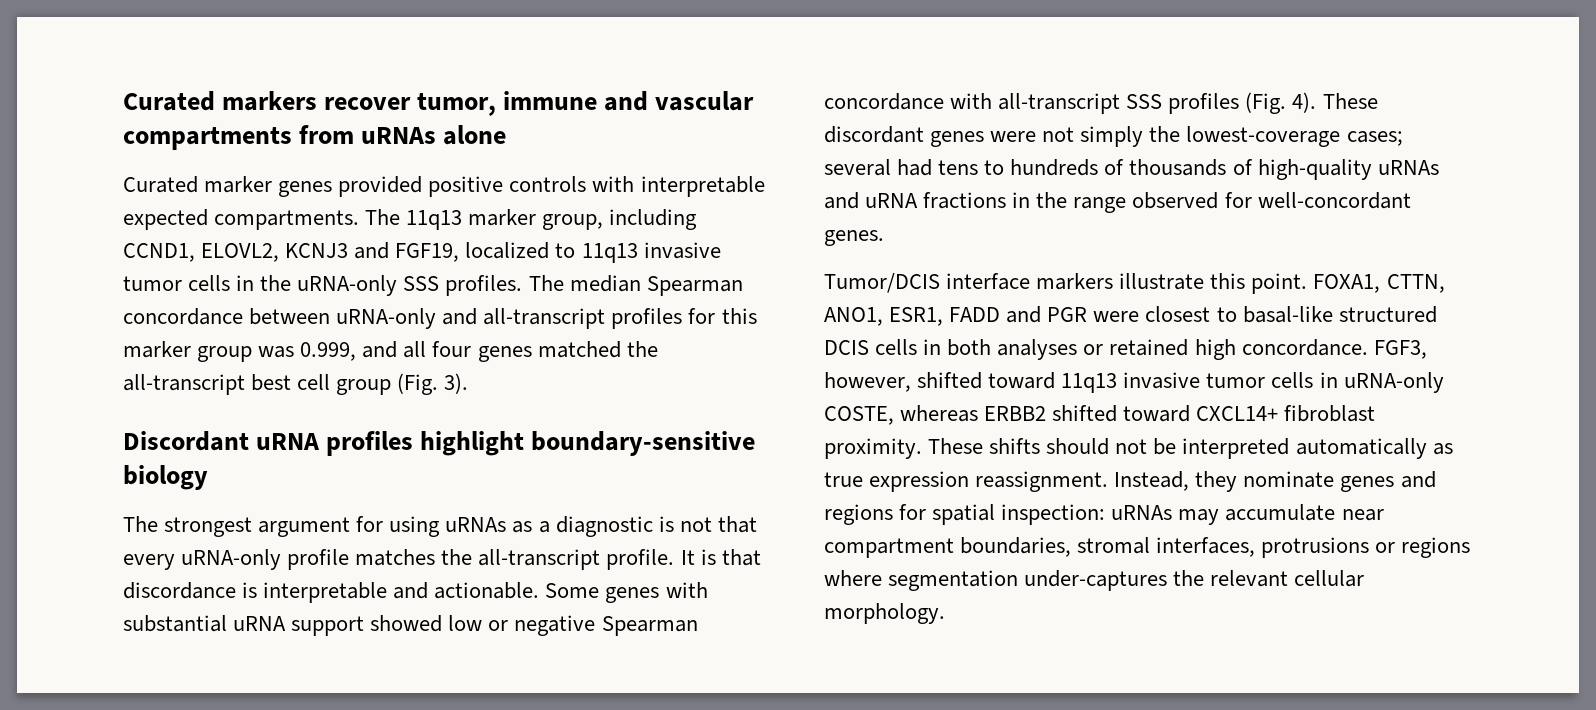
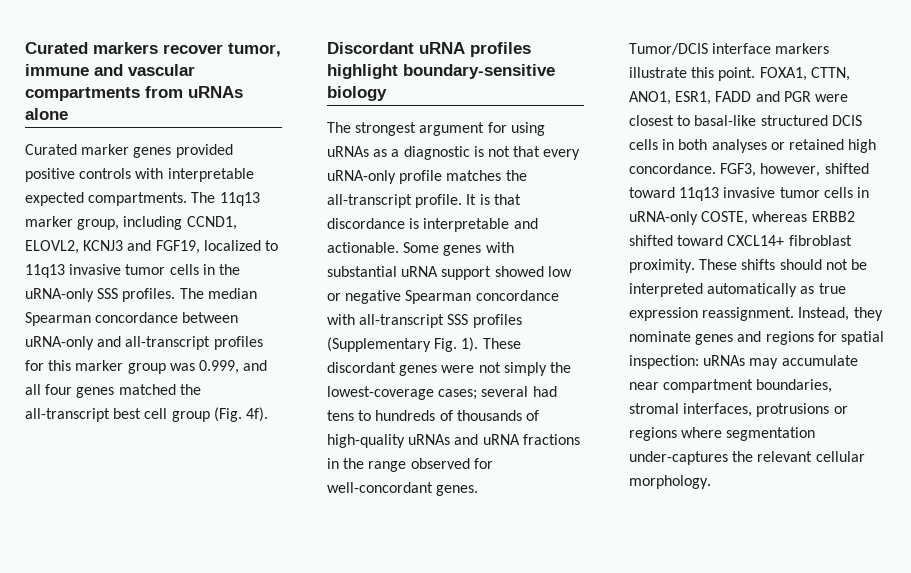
- The median Spearman concordance between uRNA-only and all-transcript profiles for this marker group was 0.999, and all four genes matched the all-transcript best cell group (Fig. 3).
+ The median Spearman concordance between uRNA-only and all-transcript profiles for this marker group was 0.999, and all four genes matched the all-transcript best cell group (Fig. 4f).
- Some genes with substantial uRNA support showed low or negative Spearman concordance with all-transcript SSS profiles (Fig. 4).
+ Some genes with substantial uRNA support showed low or negative Spearman concordance with all-transcript SSS profiles (Supplementary Fig. 1).

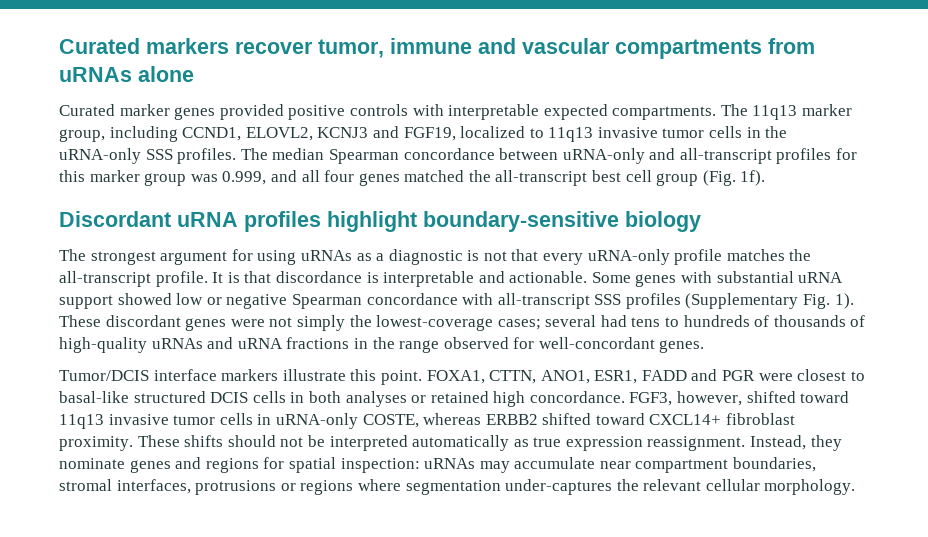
- The median Spearman concordance between uRNA-only and all-transcript profiles for this marker group was 0.999, and all four genes matched the all-transcript best cell group (Fig. 4f).
+ The median Spearman concordance between uRNA-only and all-transcript profiles for this marker group was 0.999, and all four genes matched the all-transcript best cell group (Fig. 1f).

